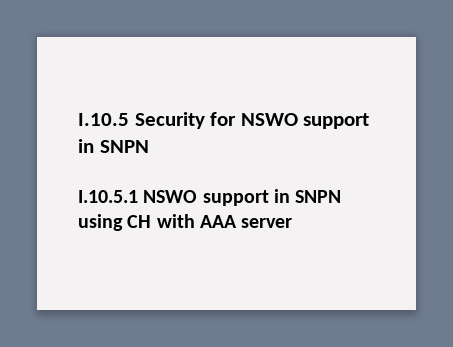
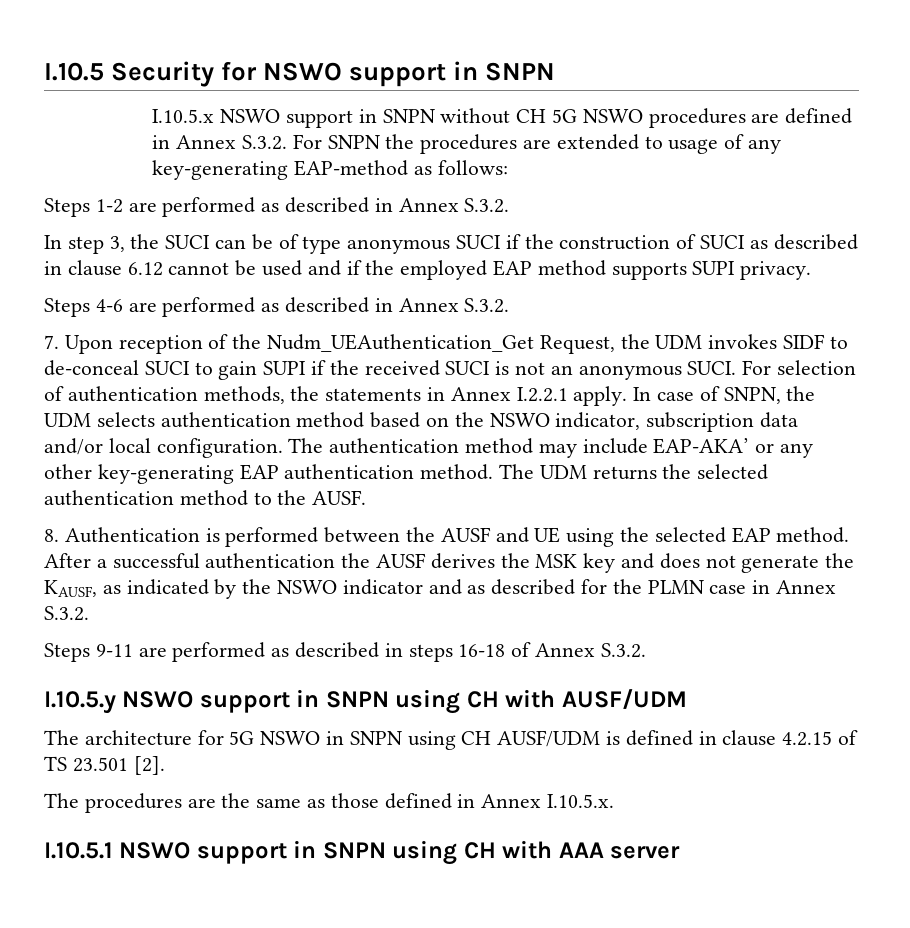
+ I.10.5.x NSWO support in SNPN without CH 5G NSWO procedures are defined in Annex S.3.2. For SNPN the procedures are extended to usage of any key-generating EAP-method as follows:
+ Steps 1-2 are performed as described in Annex S.3.2.
+ In step 3, the SUCI can be of type anonymous SUCI if the construction of SUCI as described in clause 6.12 cannot be used and if the employed EAP method supports SUPI privacy.
+ Steps 4-6 are performed as described in Annex S.3.2.
+ 7. Upon reception of the Nudm_UEAuthentication_Get Request, the UDM invokes SIDF to de-conceal SUCI to gain SUPI if the received SUCI is not an anonymous SUCI. For selection of authentication methods, the statements in Annex I.2.2.1 apply. In case of SNPN, the UDM selects authentication method based on the NSWO indicator, subscription data and/or local configuration. The authentication method may include EAP-AKA’ or any other key-generating EAP authentication method. The UDM returns the selected authentication method to the AUSF.
+ 8. Authentication is performed between the AUSF and UE using the selected EAP method. After a successful authentication the AUSF derives the MSK key and does not generate the KAUSF, as indicated by the NSWO indicator and as described for the PLMN case in Annex S.3.2.
+ Steps 9-11 are performed as described in steps 16-18 of Annex S.3.2.
+ I.10.5.y NSWO support in SNPN using CH with AUSF/UDM
+ The architecture for 5G NSWO in SNPN using CH AUSF/UDM is defined in clause 4.2.15 of TS 23.501 [2].
+ The procedures are the same as those defined in Annex I.10.5.x.

